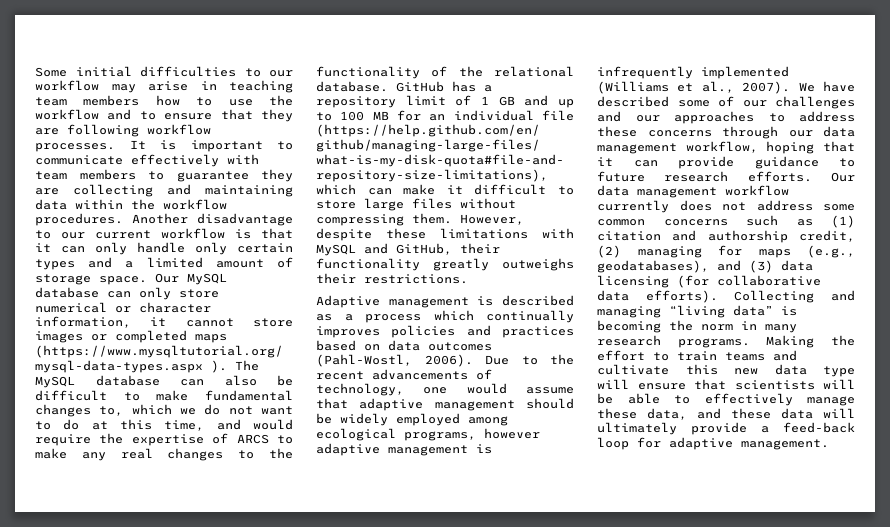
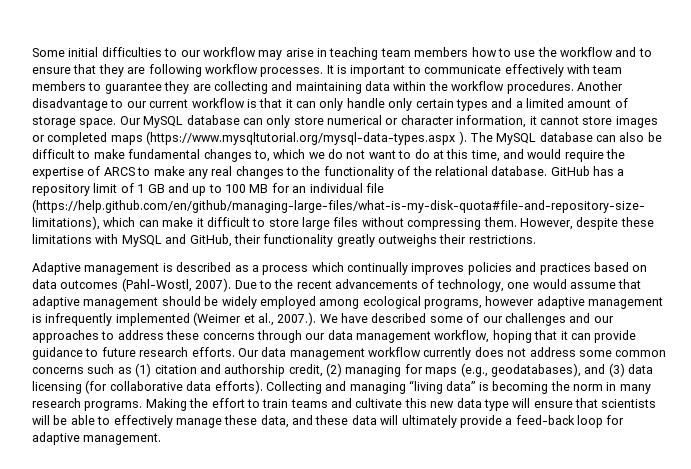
- Adaptive management is described as a process which continually improves policies and practices based on data outcomes (Pahl-Wostl, 2006).
+ Adaptive management is described as a process which continually improves policies and practices based on data outcomes (Pahl-Wostl, 2007).
- Due to the recent advancements of technology, one would assume that adaptive management should be widely employed among ecological programs, however adaptive management is infrequently implemented (Williams et al., 2007). We have described some of our challenges and our approaches to address these concerns through our data management workflow, hoping that it can provide guidance to future research efforts.
+ Due to the recent advancements of technology, one would assume that adaptive management should be widely employed among ecological programs, however adaptive management is infrequently implemented (Weimer et al., 2007.). We have described some of our challenges and our approaches to address these concerns through our data management workflow, hoping that it can provide guidance to future research efforts.

